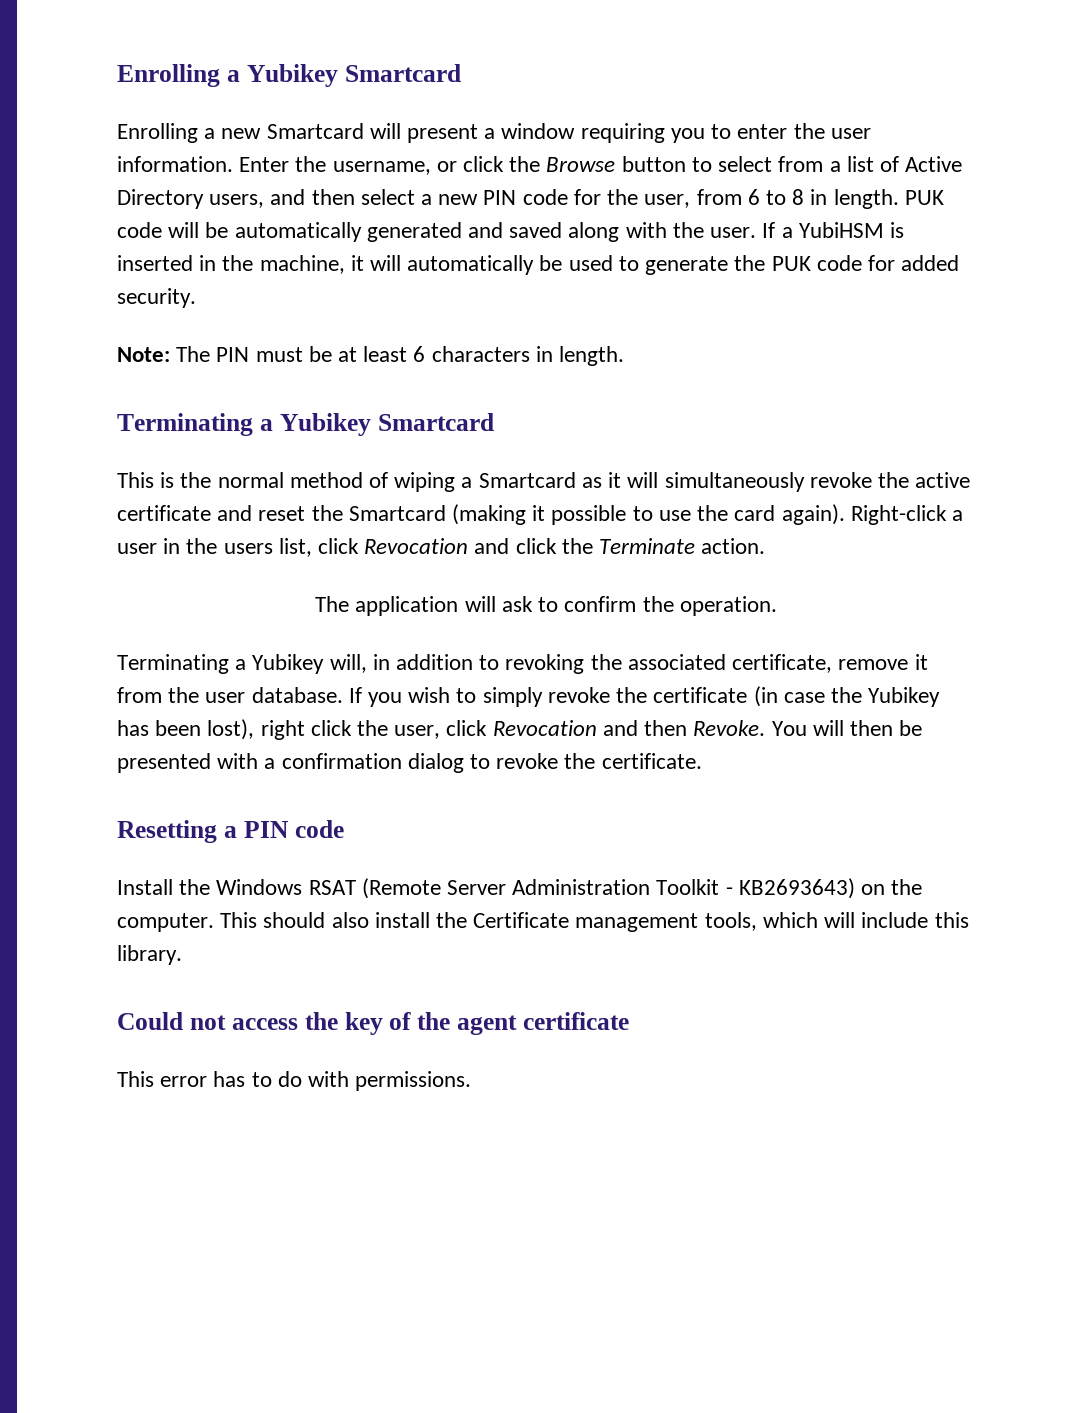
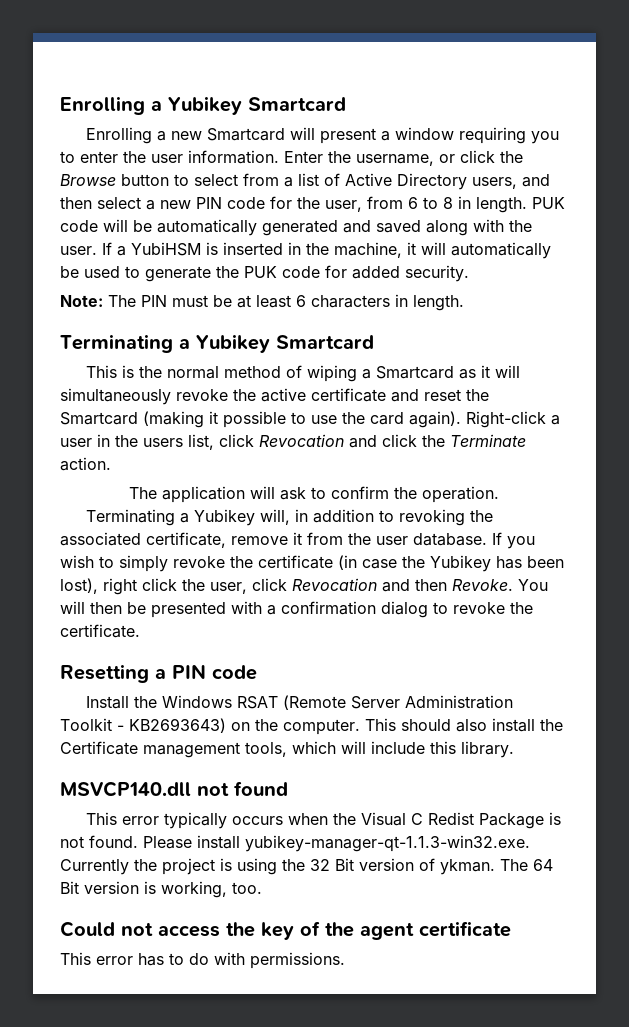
+ MSVCP140.dll not found
+ This error typically occurs when the Visual C Redist Package is not found. Please install yubikey-manager-qt-1.1.3-win32.exe. Currently the project is using the 32 Bit version of ykman. The 64 Bit version is working, too.

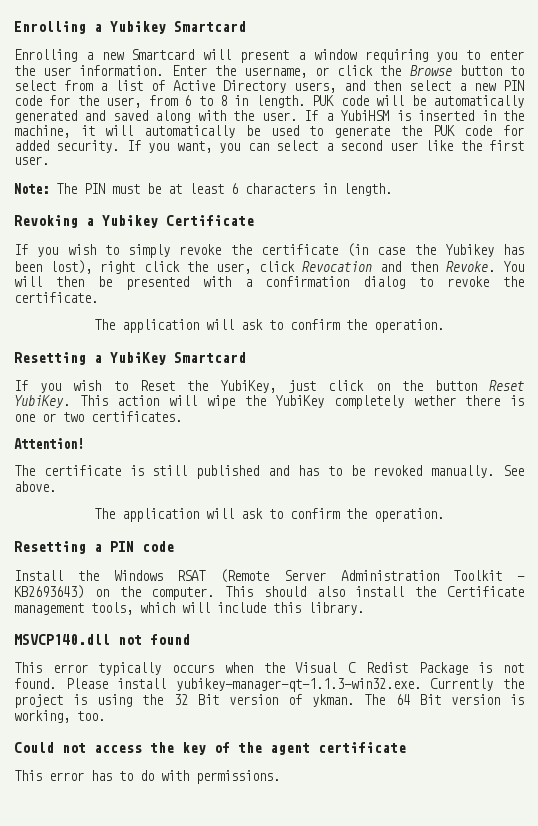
+ If you want, you can select a second user like the first user.
- Terminating a Yubikey Smartcard
- This is the normal method of wiping a Smartcard as it will simultaneously revoke the active certificate and reset the Smartcard (making it possible to use the card again). Right-click a user in the users list, click Revocation and click the Terminate action.
- The application will ask to confirm the operation.
- Terminating a Yubikey will, in addition to revoking the associated certificate, remove it from the user database. If you wish to simply revoke the certificate (in case the Yubikey has been lost), right click the user, click Revocation and then Revoke.
+ Revoking a Yubikey Certificate
+ If you wish to simply revoke the certificate (in case the Yubikey has been lost), right click the user, click Revocation and then Revoke.
  You will then be presented with a confirmation dialog to revoke the certificate.
+ The application will ask to confirm the operation.
+ Resetting a YubiKey Smartcard
+ If you wish to Reset the YubiKey, just click on the button Reset YubiKey. This action will wipe the YubiKey completely wether there is one or two certificates.
+ Attention!
+ The certificate is still published and has to be revoked manually. See above.
+ The application will ask to confirm the operation.

